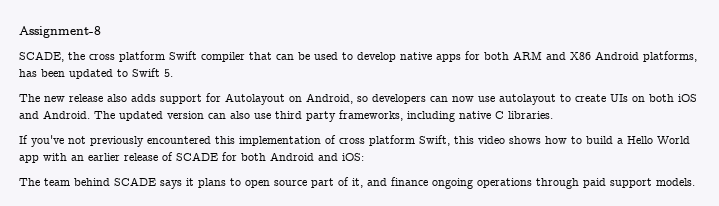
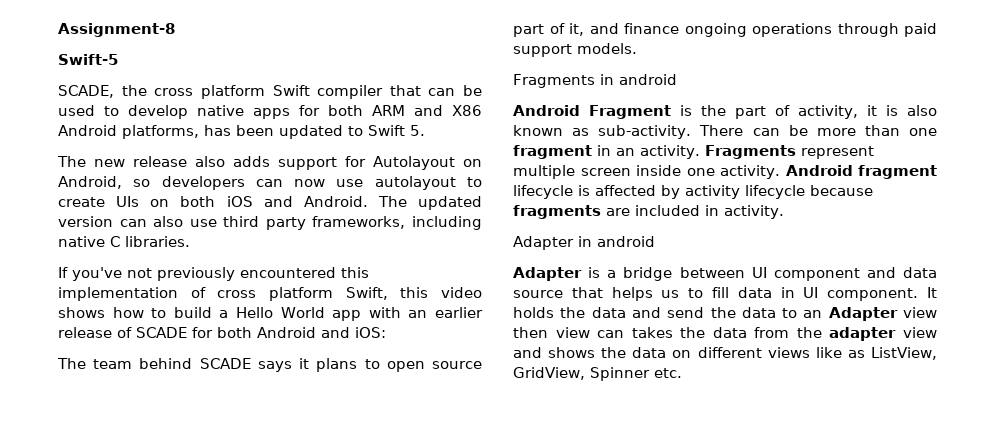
+ Swift-5
+ Fragments in android
+ Android Fragment is the part of activity, it is also known as sub-activity. There can be more than one fragment in an activity. Fragments represent multiple screen inside one activity. Android fragment lifecycle is affected by activity lifecycle because fragments are included in activity.
+ Adapter in android
+ Adapter is a bridge between UI component and data source that helps us to fill data in UI component. It holds the data and send the data to an Adapter view then view can takes the data from the adapter view and shows the data on different views like as ListView, GridView, Spinner etc.

